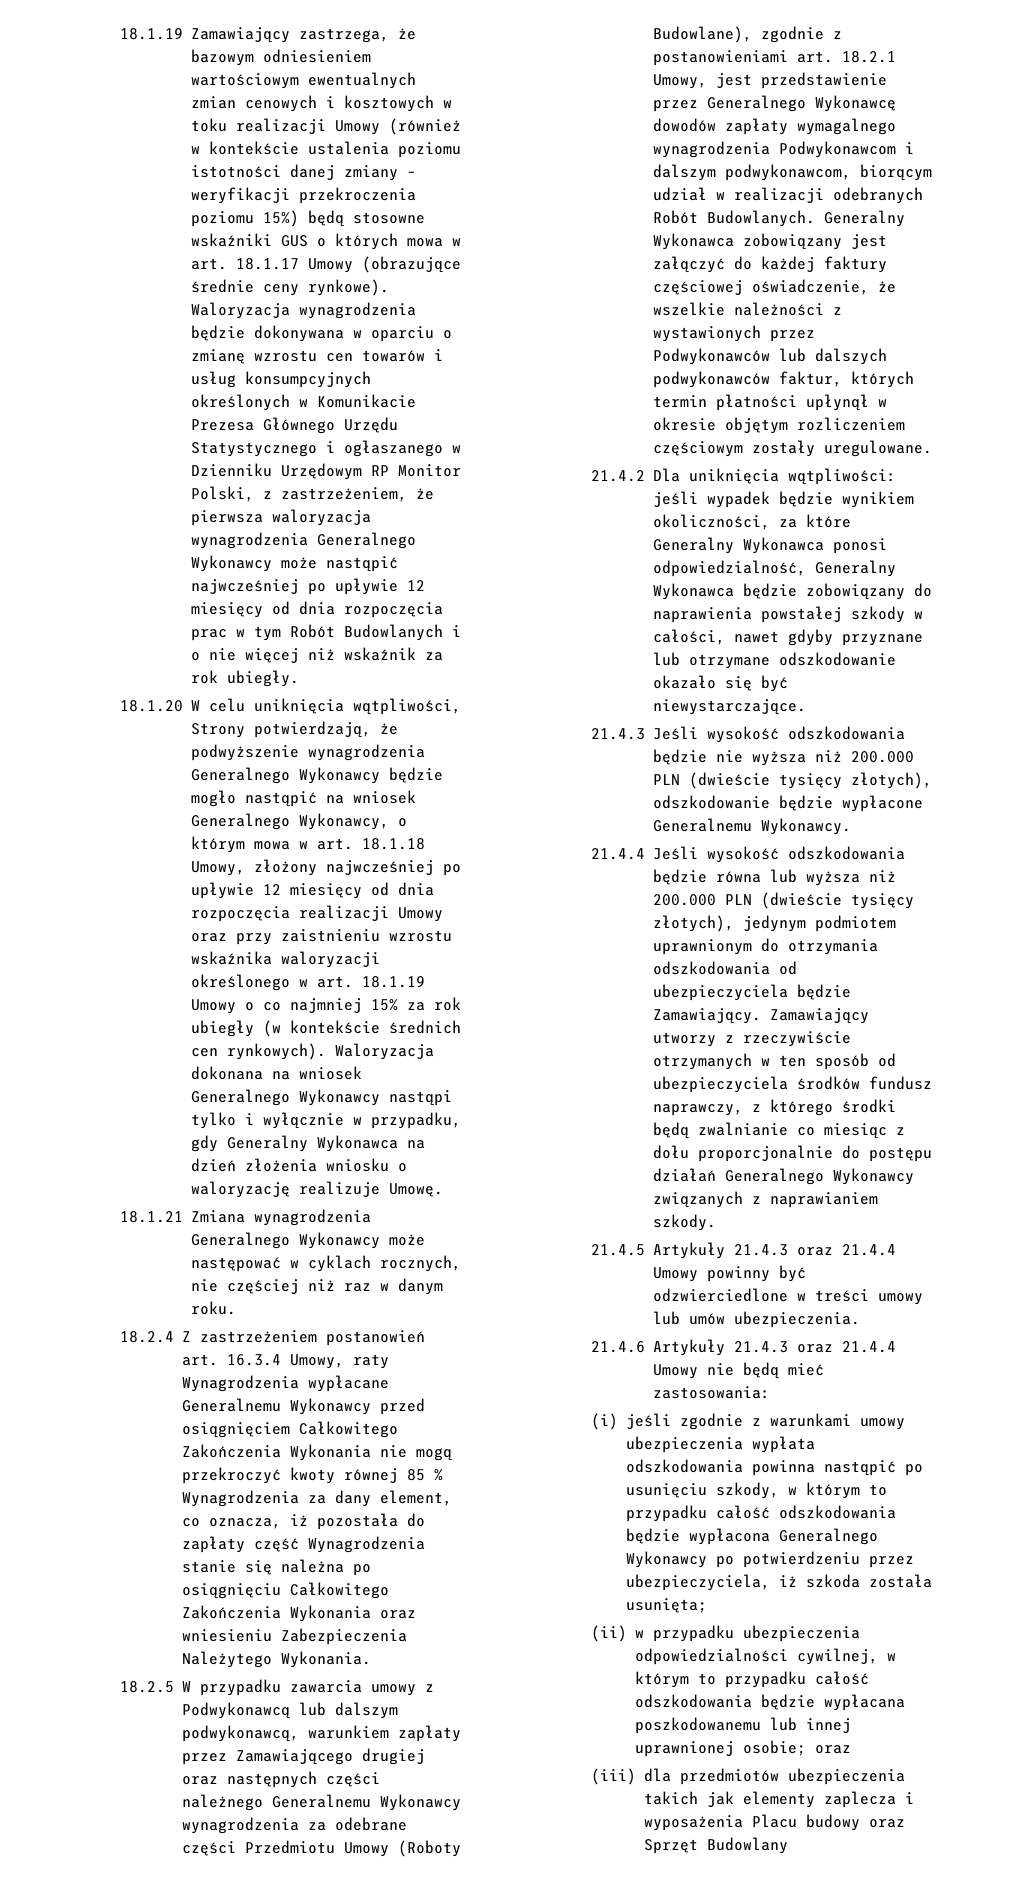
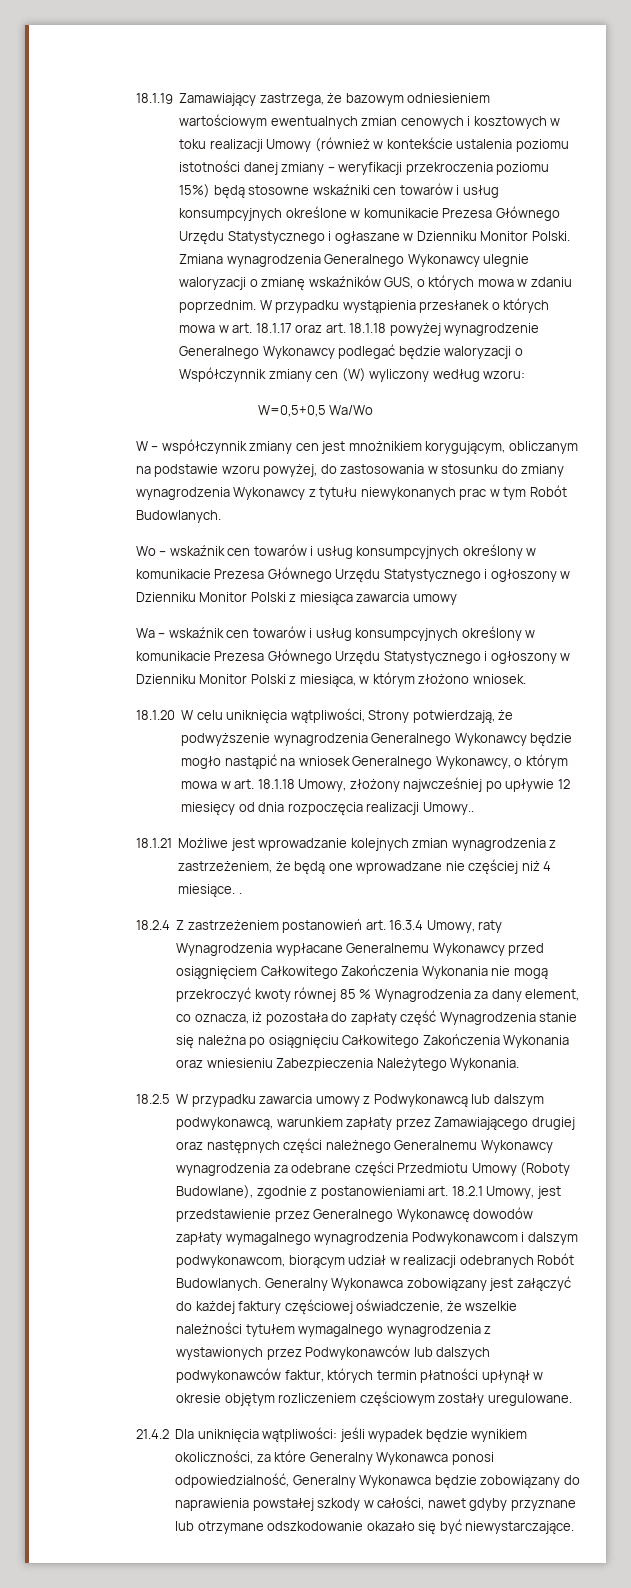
- 18.1.19 Zamawiający zastrzega, że bazowym odniesieniem wartościowym ewentualnych zmian cenowych i kosztowych w toku realizacji Umowy (również w kontekście ustalenia poziomu istotności danej zmiany – weryfikacji przekroczenia poziomu 15%) będą stosowne wskaźniki GUS o których mowa w art. 18.1.17 Umowy (obrazujące średnie ceny rynkowe). Waloryzacja wynagrodzenia będzie dokonywana w oparciu o zmianę wzrostu cen towarów i usług konsumpcyjnych określonych w Komunikacie Prezesa Głównego Urzędu Statystycznego i ogłaszanego w Dzienniku Urzędowym RP Monitor Polski, z zastrzeżeniem, że pierwsza waloryzacja wynagrodzenia Generalnego Wykonawcy może nastąpić najwcześniej po upływie 12 miesięcy od dnia rozpoczęcia prac w tym Robót Budowlanych i o nie więcej niż wskaźnik za rok ubiegły.
+ 18.1.19 Zamawiający zastrzega, że bazowym odniesieniem wartościowym ewentualnych zmian cenowych i kosztowych w toku realizacji Umowy (również w kontekście ustalenia poziomu istotności danej zmiany – weryfikacji przekroczenia poziomu 15%) będą stosowne wskaźniki cen towarów i usług konsumpcyjnych określone w komunikacie Prezesa Głównego Urzędu Statystycznego i ogłaszane w Dzienniku Monitor Polski. Zmiana wynagrodzenia Generalnego Wykonawcy ulegnie waloryzacji o zmianę wskaźników GUS, o których mowa w zdaniu poprzednim. W przypadku wystąpienia przesłanek o których mowa w art. 18.1.17 oraz art. 18.1.18 powyżej wynagrodzenie Generalnego Wykonawcy podlegać będzie waloryzacji o Współczynnik zmiany cen (W) wyliczony według wzoru:
+ W=0,5+0,5 Wa/Wo
+ W – współczynnik zmiany cen jest mnożnikiem korygującym, obliczanym na podstawie wzoru powyżej, do zastosowania w stosunku do zmiany wynagrodzenia Wykonawcy z tytułu niewykonanych prac w tym Robót Budowlanych.
+ Wo – wskaźnik cen towarów i usług konsumpcyjnych określony w komunikacie Prezesa Głównego Urzędu Statystycznego i ogłoszony w Dzienniku Monitor Polski z miesiąca zawarcia umowy
+ Wa – wskaźnik cen towarów i usług konsumpcyjnych określony w komunikacie Prezesa Głównego Urzędu Statystycznego i ogłoszony w Dzienniku Monitor Polski z miesiąca, w którym złożono wniosek.
- 18.1.20 W celu uniknięcia wątpliwości, Strony potwierdzają, że podwyższenie wynagrodzenia Generalnego Wykonawcy będzie mogło nastąpić na wniosek Generalnego Wykonawcy, o którym mowa w art. 18.1.18 Umowy, złożony najwcześniej po upływie 12 miesięcy od dnia rozpoczęcia realizacji Umowy oraz przy zaistnieniu wzrostu wskaźnika waloryzacji określonego w art. 18.1.19 Umowy o co najmniej 15% za rok ubiegły (w kontekście średnich cen rynkowych). Waloryzacja dokonana na wniosek Generalnego Wykonawcy nastąpi tylko i wyłącznie w przypadku, gdy Generalny Wykonawca na dzień złożenia wniosku o waloryzację realizuje Umowę.
- 18.1.21 Zmiana wynagrodzenia Generalnego Wykonawcy może następować w cyklach rocznych, nie częściej niż raz w danym roku.
+ 18.1.20 W celu uniknięcia wątpliwości, Strony potwierdzają, że podwyższenie wynagrodzenia Generalnego Wykonawcy będzie mogło nastąpić na wniosek Generalnego Wykonawcy, o którym mowa w art. 18.1.18 Umowy, złożony najwcześniej po upływie 12 miesięcy od dnia rozpoczęcia realizacji Umowy..
+ 18.1.21 Możliwe jest wprowadzanie kolejnych zmian wynagrodzenia z zastrzeżeniem, że będą one wprowadzane nie częściej niż 4 miesiące. .
- Generalny Wykonawca zobowiązany jest załączyć do każdej faktury częściowej oświadczenie, że wszelkie należności z wystawionych przez Podwykonawców lub dalszych podwykonawców faktur, których termin płatności upłynął w okresie objętym rozliczeniem częściowym zostały uregulowane.
+ Generalny Wykonawca zobowiązany jest załączyć do każdej faktury częściowej oświadczenie, że wszelkie należności tytułem wymagalnego wynagrodzenia z wystawionych przez Podwykonawców lub dalszych podwykonawców faktur, których termin płatności upłynął w okresie objętym rozliczeniem częściowym zostały uregulowane.
- 21.4.3 Jeśli wysokość odszkodowania będzie nie wyższa niż 200.000 PLN (dwieście tysięcy złotych), odszkodowanie będzie wypłacone Generalnemu Wykonawcy.
- 21.4.4 Jeśli wysokość odszkodowania będzie równa lub wyższa niż 200.000 PLN (dwieście tysięcy złotych), jedynym podmiotem uprawnionym do otrzymania odszkodowania od ubezpieczyciela będzie Zamawiający. Zamawiający utworzy z rzeczywiście otrzymanych w ten sposób od ubezpieczyciela środków fundusz naprawczy, z którego środki będą zwalnianie co miesiąc z dołu proporcjonalnie do postępu działań Generalnego Wykonawcy związanych z naprawianiem szkody.
- 21.4.5 Artykuły 21.4.3 oraz 21.4.4 Umowy powinny być odzwierciedlone w treści umowy lub umów ubezpieczenia.
- 21.4.6 Artykuły 21.4.3 oraz 21.4.4 Umowy nie będą mieć zastosowania:
- (i) jeśli zgodnie z warunkami umowy ubezpieczenia wypłata odszkodowania powinna nastąpić po usunięciu szkody, w którym to przypadku całość odszkodowania będzie wypłacona Generalnego Wykonawcy po potwierdzeniu przez ubezpieczyciela, iż szkoda została usunięta;
- (ii) w przypadku ubezpieczenia odpowiedzialności cywilnej, w którym to przypadku całość odszkodowania będzie wypłacana poszkodowanemu lub innej uprawnionej osobie; oraz
- (iii) dla przedmiotów ubezpieczenia takich jak elementy zaplecza i wyposażenia Placu budowy oraz Sprzęt Budowlany

